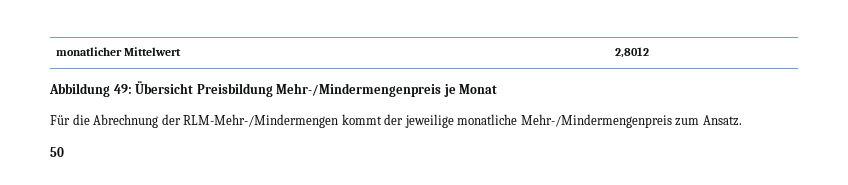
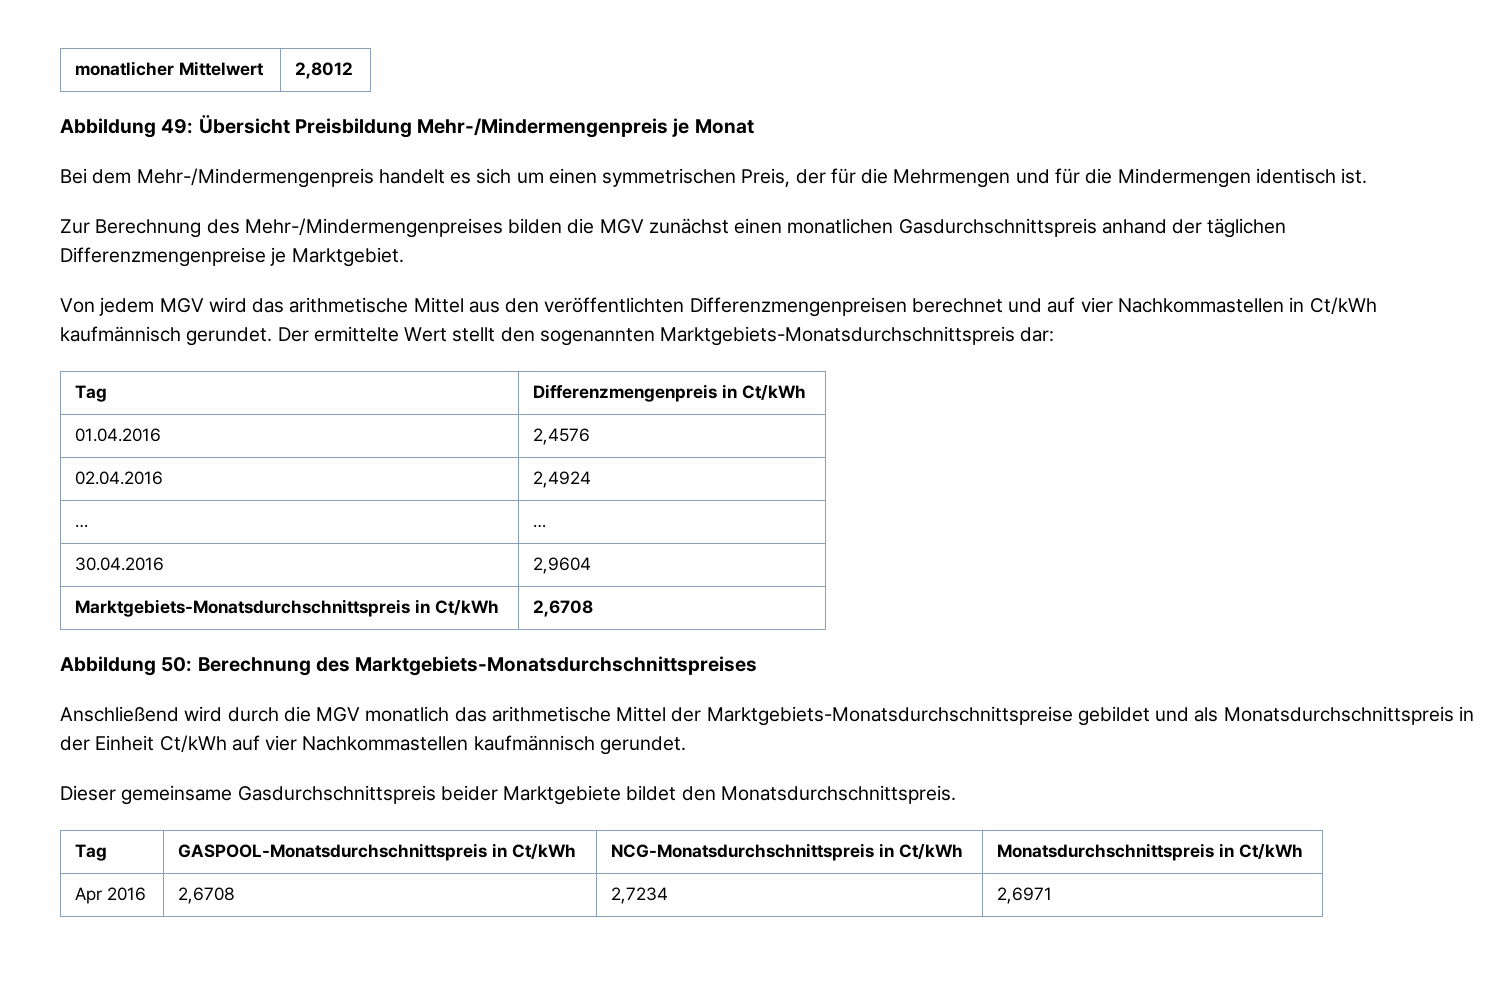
- Für die Abrechnung der RLM-Mehr-/Mindermengen kommt der jeweilige monatliche Mehr-/Mindermengenpreis zum Ansatz.
- 50
+ Bei dem Mehr-/Mindermengenpreis handelt es sich um einen symmetrischen Preis, der für die Mehrmengen und für die Mindermengen identisch ist.
+ Zur Berechnung des Mehr-/Mindermengenpreises bilden die MGV zunächst einen monatlichen Gasdurchschnittspreis anhand der täglichen Differenzmengenpreise je Marktgebiet.
+ Von jedem MGV wird das arithmetische Mittel aus den veröffentlichten Differenzmengenpreisen berechnet und auf vier Nachkommastellen in Ct/kWh kaufmännisch gerundet. Der ermittelte Wert stellt den sogenannten Marktgebiets-Monatsdurchschnittspreis dar:
+ Tag | Differenzmengenpreis in Ct/kWh
+ 01.04.2016 | 2,4576
+ 02.04.2016 | 2,4924
+ … | …
+ 30.04.2016 | 2,9604
+ Marktgebiets-Monatsdurchschnittspreis in Ct/kWh | 2,6708
+ Abbildung 50: Berechnung des Marktgebiets-Monatsdurchschnittspreises
+ Anschließend wird durch die MGV monatlich das arithmetische Mittel der Marktgebiets-Monatsdurchschnittspreise gebildet und als Monatsdurchschnittspreis in der Einheit Ct/kWh auf vier Nachkommastellen kaufmännisch gerundet.
+ Dieser gemeinsame Gasdurchschnittspreis beider Marktgebiete bildet den Monatsdurchschnittspreis.
+ Tag | GASPOOL-Monatsdurchschnittspreis in Ct/kWh | NCG-Monatsdurchschnittspreis in Ct/kWh | Monatsdurchschnittspreis in Ct/kWh
+ Apr 2016 | 2,6708 | 2,7234 | 2,6971

